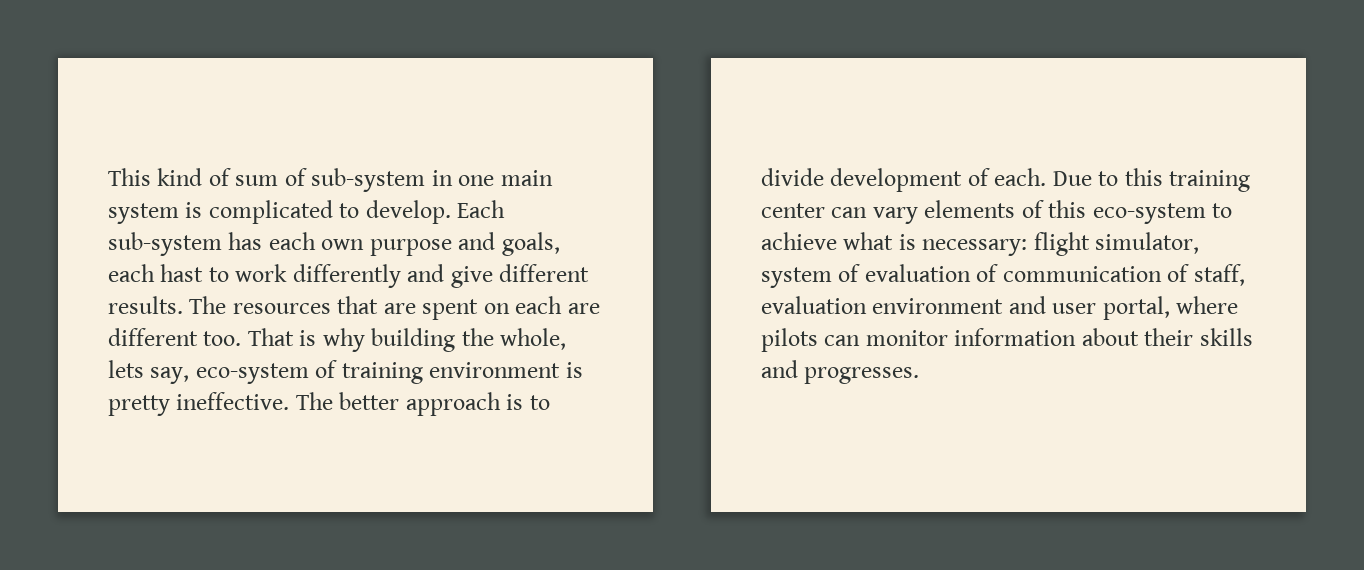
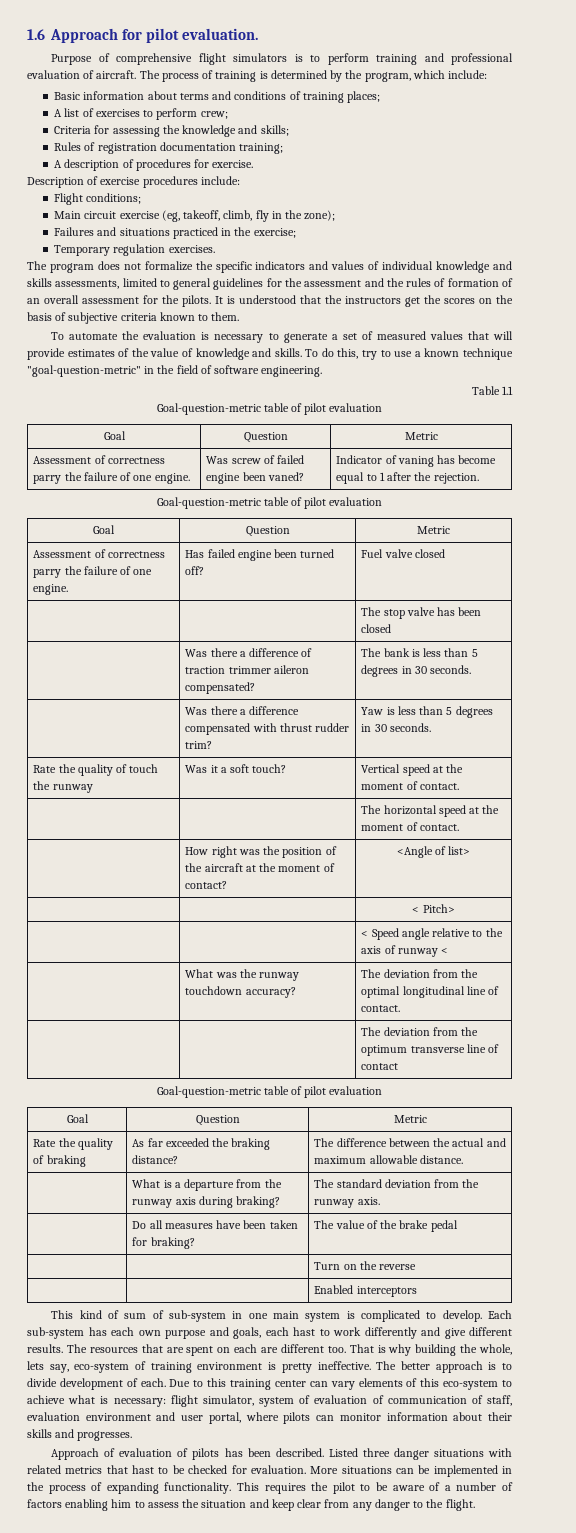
+ 1.6 Approach for pilot evaluation.
+ Purpose of comprehensive flight simulators is to perform training and professional evaluation of aircraft. The process of training is determined by the program, which include:
+ Basic information about terms and conditions of training places;
+ A list of exercises to perform crew;
+ Criteria for assessing the knowledge and skills;
+ Rules of registration documentation training;
+ A description of procedures for exercise.
+ Description of exercise procedures include:
+ Flight conditions;
+ Main circuit exercise (eg, takeoff, climb, fly in the zone);
+ Failures and situations practiced in the exercise;
+ Temporary regulation exercises.
+ The program does not formalize the specific indicators and values of individual knowledge and skills assessments, limited to general guidelines for the assessment and the rules of formation of an overall assessment for the pilots. It is understood that the instructors get the scores on the basis of subjective criteria known to them.
+ To automate the evaluation is necessary to generate a set of measured values that will provide estimates of the value of knowledge and skills. To do this, try to use a known technique "goal-question-metric" in the field of software engineering.
+ Table 1.1
+ Goal-question-metric table of pilot evaluation
+ Goal | Question | Metric
+ Assessment of correctness parry the failure of one engine. | Was screw of failed engine been vaned? | Indicator of vaning has become equal to 1 after the rejection.
+ Goal-question-metric table of pilot evaluation
+ Goal | Question | Metric
+ Assessment of correctness parry the failure of one engine. | Has failed engine been turned off? | Fuel valve closed
+ | | The stop valve has been closed
+ | Was there a difference of traction trimmer aileron compensated? | The bank is less than 5 degrees in 30 seconds.
+ | Was there a difference compensated with thrust rudder trim? | Yaw is less than 5 degrees in 30 seconds.
+ Rate the quality of touch the runway | Was it a soft touch? | Vertical speed at the moment of contact.
+ | | The horizontal speed at the moment of contact.
+ | How right was the position of the aircraft at the moment of contact? | <Angle of list>
+ | | < Pitch>
+ | | < Speed angle relative to the axis of runway <
+ | What was the runway touchdown accuracy? | The deviation from the optimal longitudinal line of contact.
+ | | The deviation from the optimum transverse line of contact
+ Goal-question-metric table of pilot evaluation
+ Goal | Question | Metric
+ Rate the quality of braking | As far exceeded the braking distance? | The difference between the actual and maximum allowable distance.
+ | What is a departure from the runway axis during braking? | The standard deviation from the runway axis.
+ | Do all measures have been taken for braking? | The value of the brake pedal
+ | | Turn on the reverse
+ | | Enabled interceptors
+ Approach of evaluation of pilots has been described. Listed three danger situations with related metrics that hast to be checked for evaluation. More situations can be implemented in the process of expanding functionality. This requires the pilot to be aware of a number of factors enabling him to assess the situation and keep clear from any danger to the flight.

